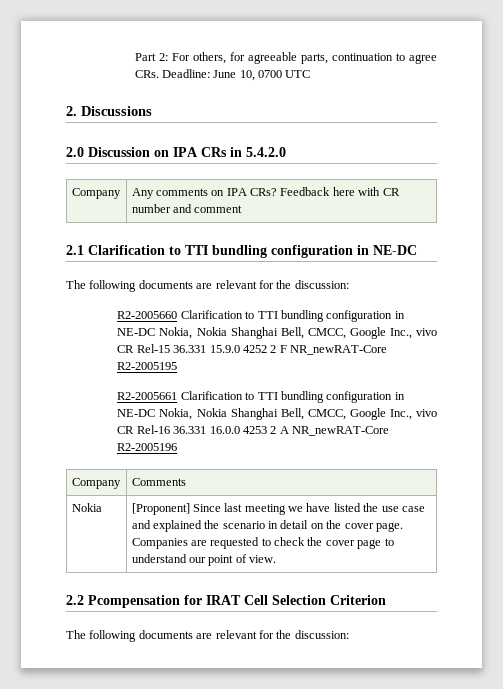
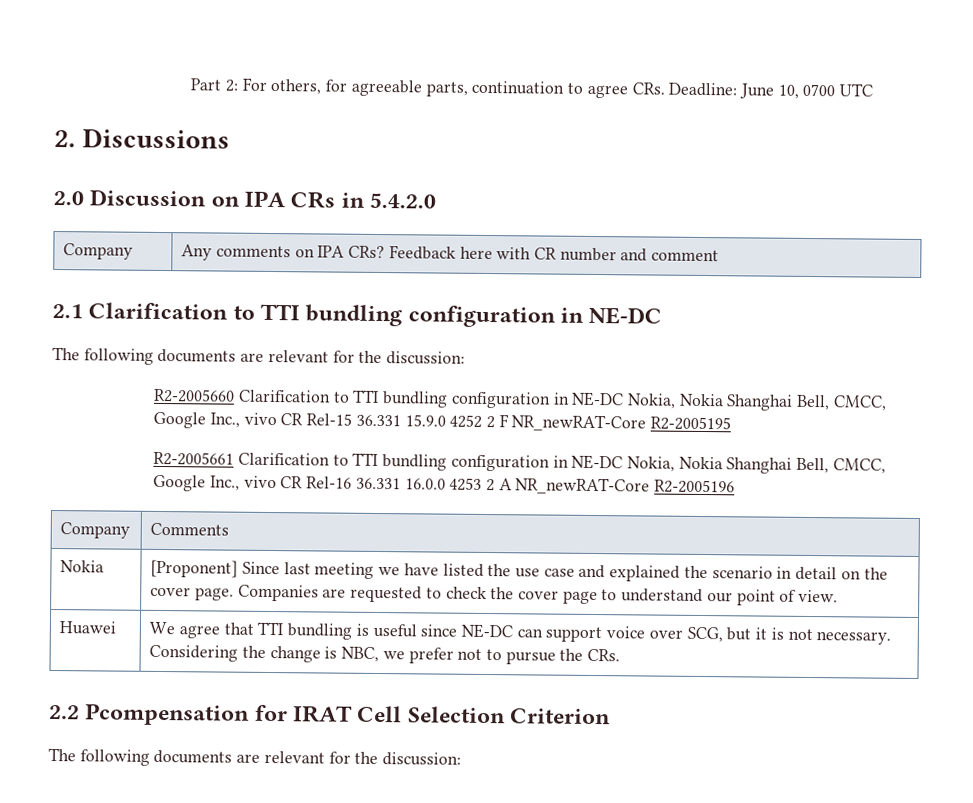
+ Huawei | We agree that TTI bundling is useful since NE-DC can support voice over SCG, but it is not necessary. Considering the change is NBC, we prefer not to pursue the CRs.

